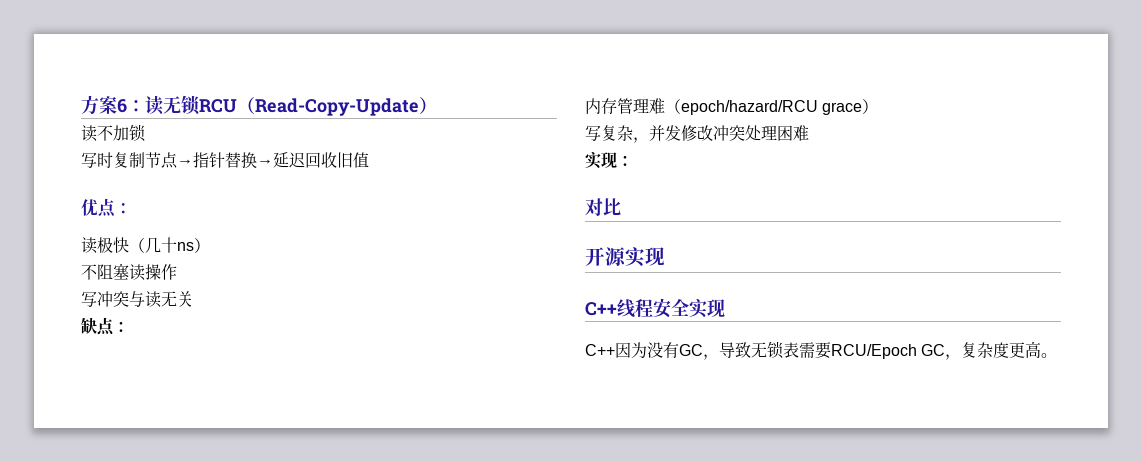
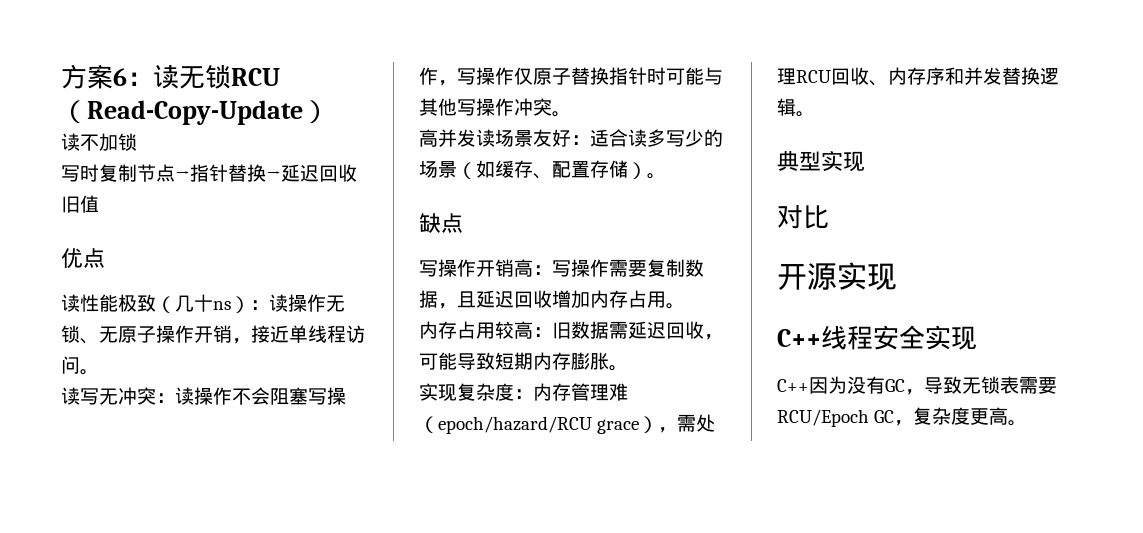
- 优点：
- 读极快（几十ns）
- 不阻塞读操作
- 写冲突与读无关
- 缺点：
- 内存管理难（epoch/hazard/RCU grace）
- 写复杂，并发修改冲突处理困难
- 实现：
+ 优点
+ 读性能极致（几十ns）：读操作无锁、无原子操作开销，接近单线程访问。
+ 读写无冲突：读操作不会阻塞写操作，写操作仅原子替换指针时可能与其他写操作冲突。
+ 高并发读场景友好：适合读多写少的场景（如缓存、配置存储）。
+ 缺点
+ 写操作开销高：写操作需要复制数据，且延迟回收增加内存占用。
+ 内存占用较高：旧数据需延迟回收，可能导致短期内存膨胀。
+ 实现复杂度：内存管理难（epoch/hazard/RCU grace），需处理RCU回收、内存序和并发替换逻辑。
+ 典型实现

